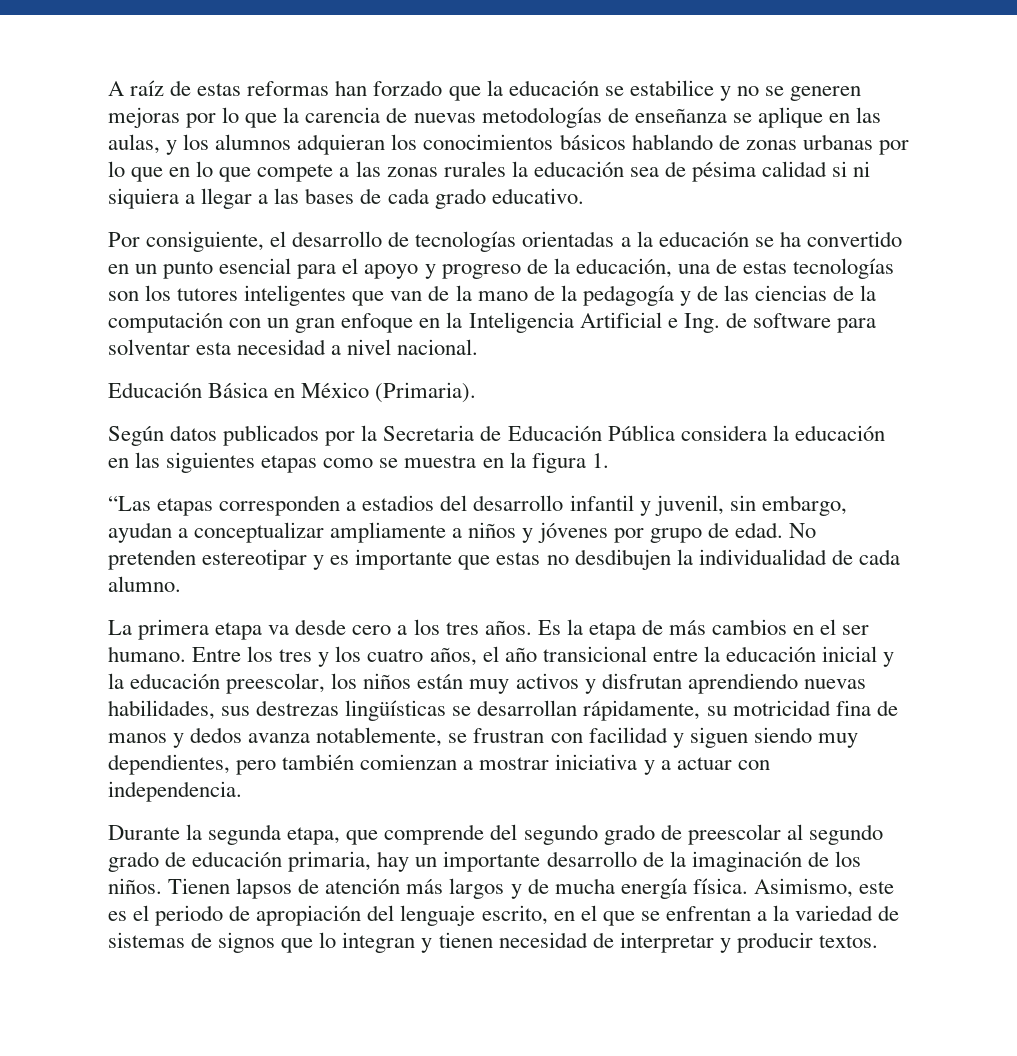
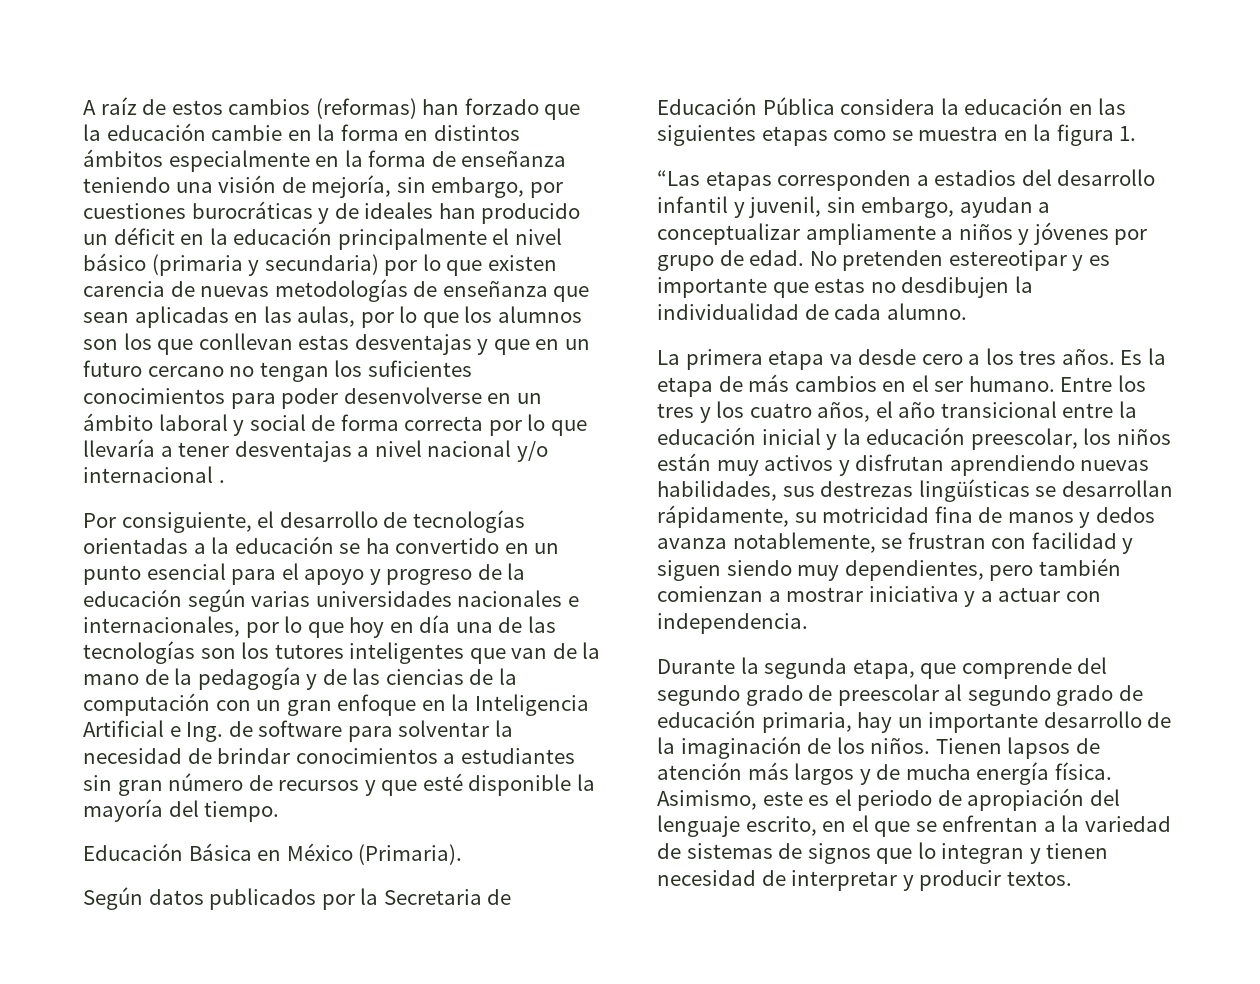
- A raíz de estas reformas han forzado que la educación se estabilice y no se generen mejoras por lo que la carencia de nuevas metodologías de enseñanza se aplique en las aulas, y los alumnos adquieran los conocimientos básicos hablando de zonas urbanas por lo que en lo que compete a las zonas rurales la educación sea de pésima calidad si ni siquiera a llegar a las bases de cada grado educativo.
+ A raíz de estos cambios (reformas) han forzado que la educación cambie en la forma en distintos ámbitos especialmente en la forma de enseñanza teniendo una visión de mejoría, sin embargo, por cuestiones burocráticas y de ideales han producido un déficit en la educación principalmente el nivel básico (primaria y secundaria) por lo que existen carencia de nuevas metodologías de enseñanza que sean aplicadas en las aulas, por lo que los alumnos son los que conllevan estas desventajas y que en un futuro cercano no tengan los suficientes conocimientos para poder desenvolverse en un ámbito laboral y social de forma correcta por lo que llevaría a tener desventajas a nivel nacional y/o internacional .
- Por consiguiente, el desarrollo de tecnologías orientadas a la educación se ha convertido en un punto esencial para el apoyo y progreso de la educación, una de estas tecnologías son los tutores inteligentes que van de la mano de la pedagogía y de las ciencias de la computación con un gran enfoque en la Inteligencia Artificial e Ing. de software para solventar esta necesidad a nivel nacional.
+ Por consiguiente, el desarrollo de tecnologías orientadas a la educación se ha convertido en un punto esencial para el apoyo y progreso de la educación según varias universidades nacionales e internacionales, por lo que hoy en día una de las tecnologías son los tutores inteligentes que van de la mano de la pedagogía y de las ciencias de la computación con un gran enfoque en la Inteligencia Artificial e Ing. de software para solventar la necesidad de brindar conocimientos a estudiantes sin gran número de recursos y que esté disponible la mayoría del tiempo.

